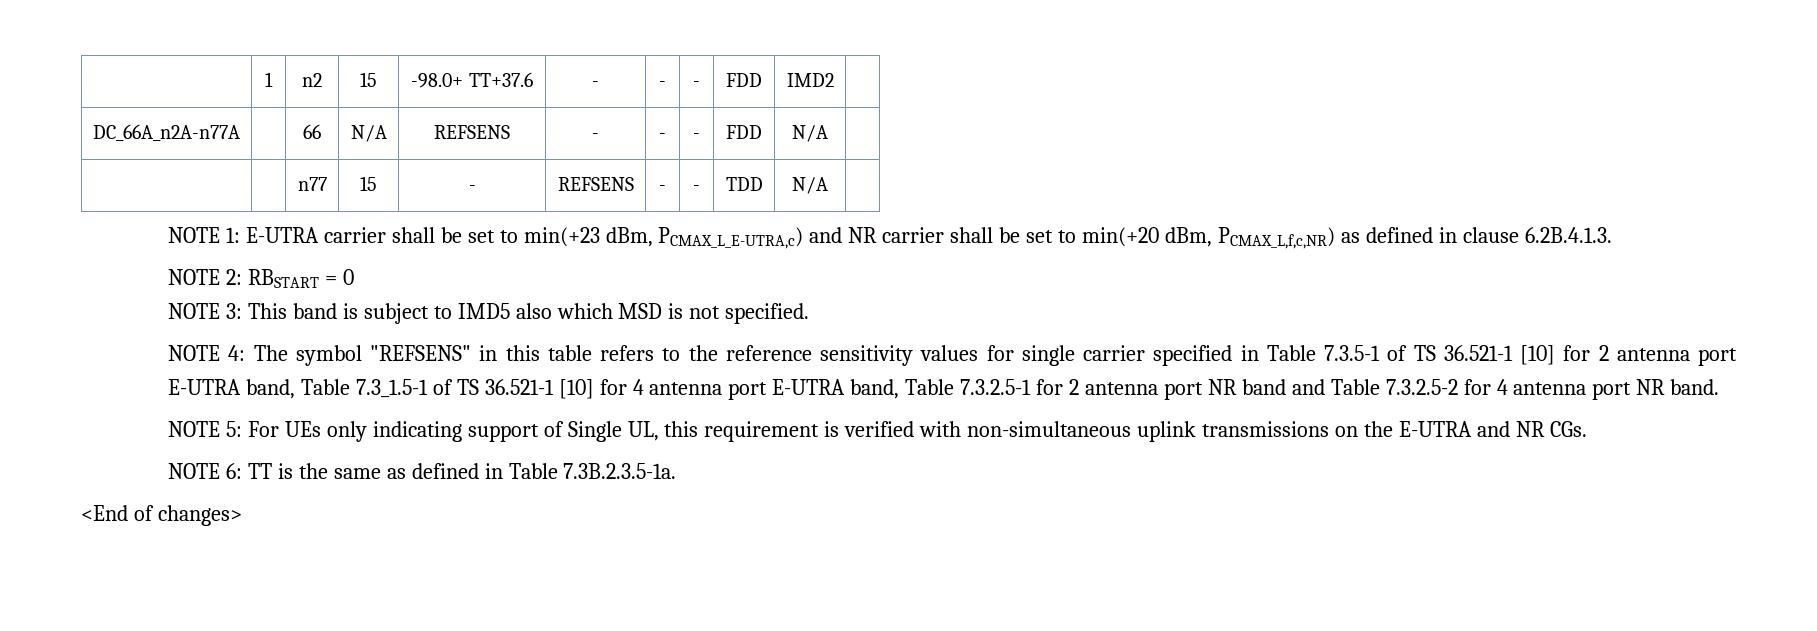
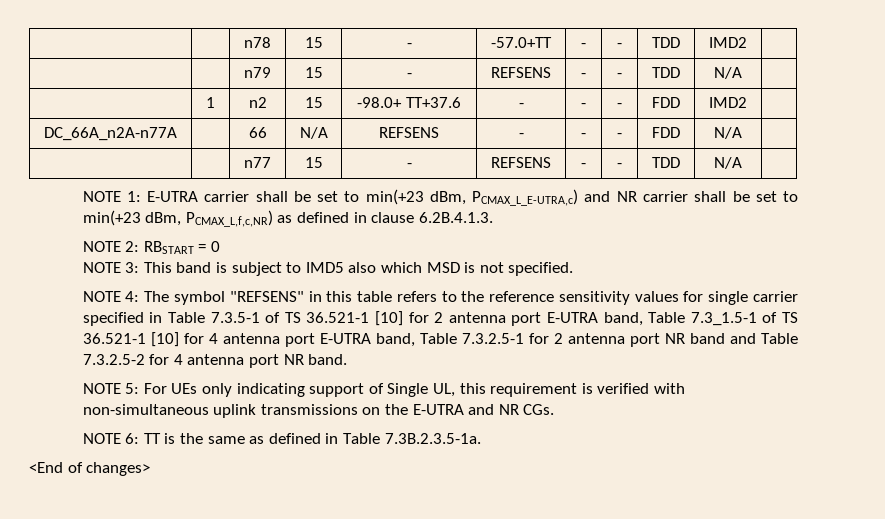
+ | | n78 | 15 | - | -57.0+TT | - | - | TDD | IMD2 |
+ | | n79 | 15 | - | REFSENS | - | - | TDD | N/A |
- NOTE 1: E-UTRA carrier shall be set to min(+23 dBm, PCMAX_L_E-UTRA,c) and NR carrier shall be set to min(+20 dBm, PCMAX_L,f,c,NR) as defined in clause 6.2B.4.1.3.
+ NOTE 1: E-UTRA carrier shall be set to min(+23 dBm, PCMAX_L_E-UTRA,c) and NR carrier shall be set to min(+23 dBm, PCMAX_L,f,c,NR) as defined in clause 6.2B.4.1.3.

